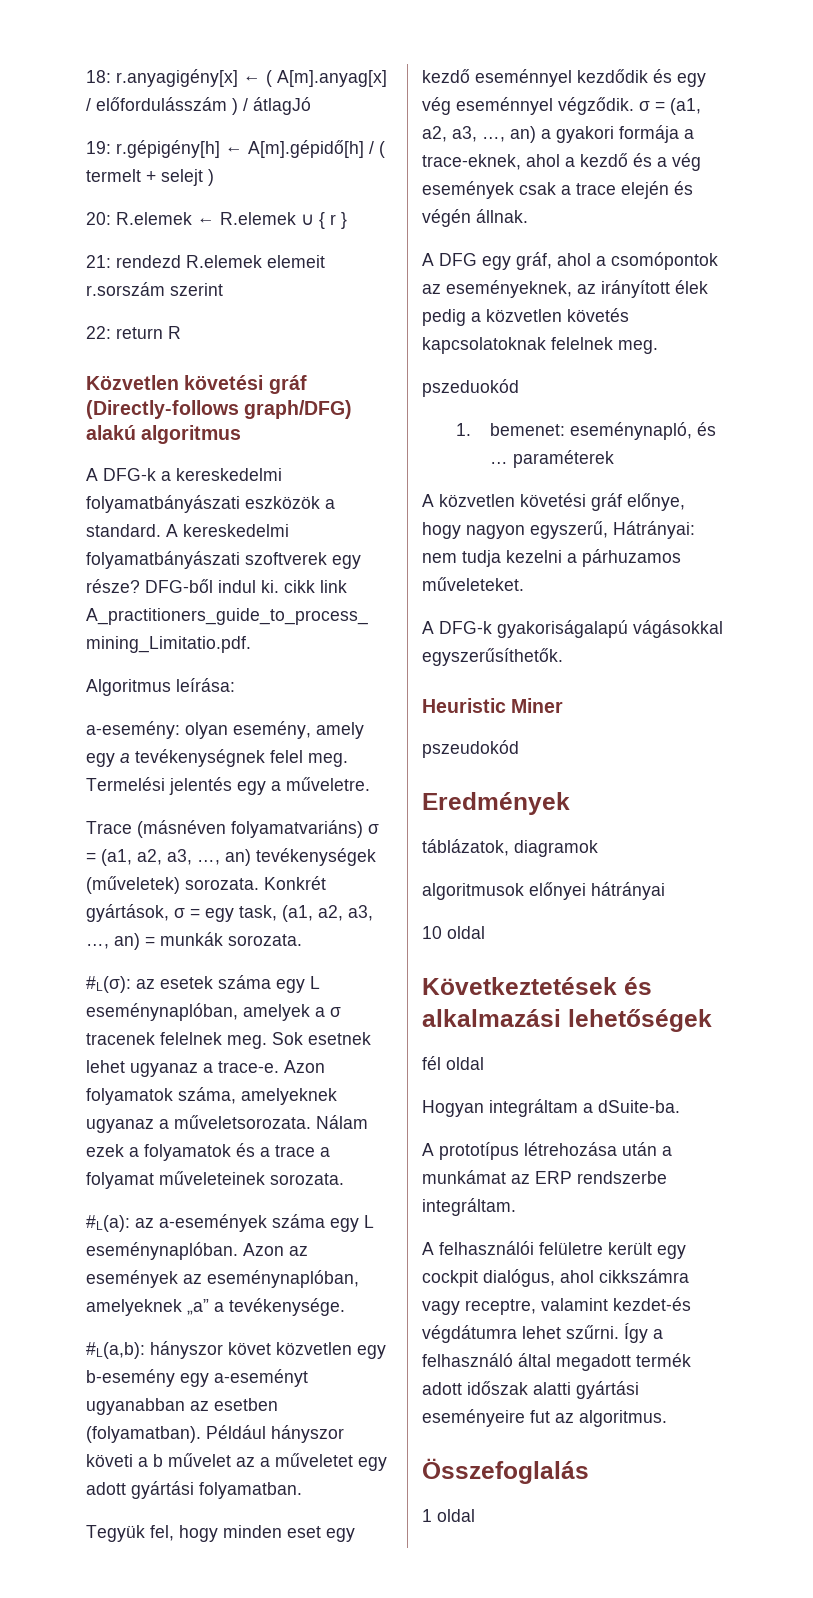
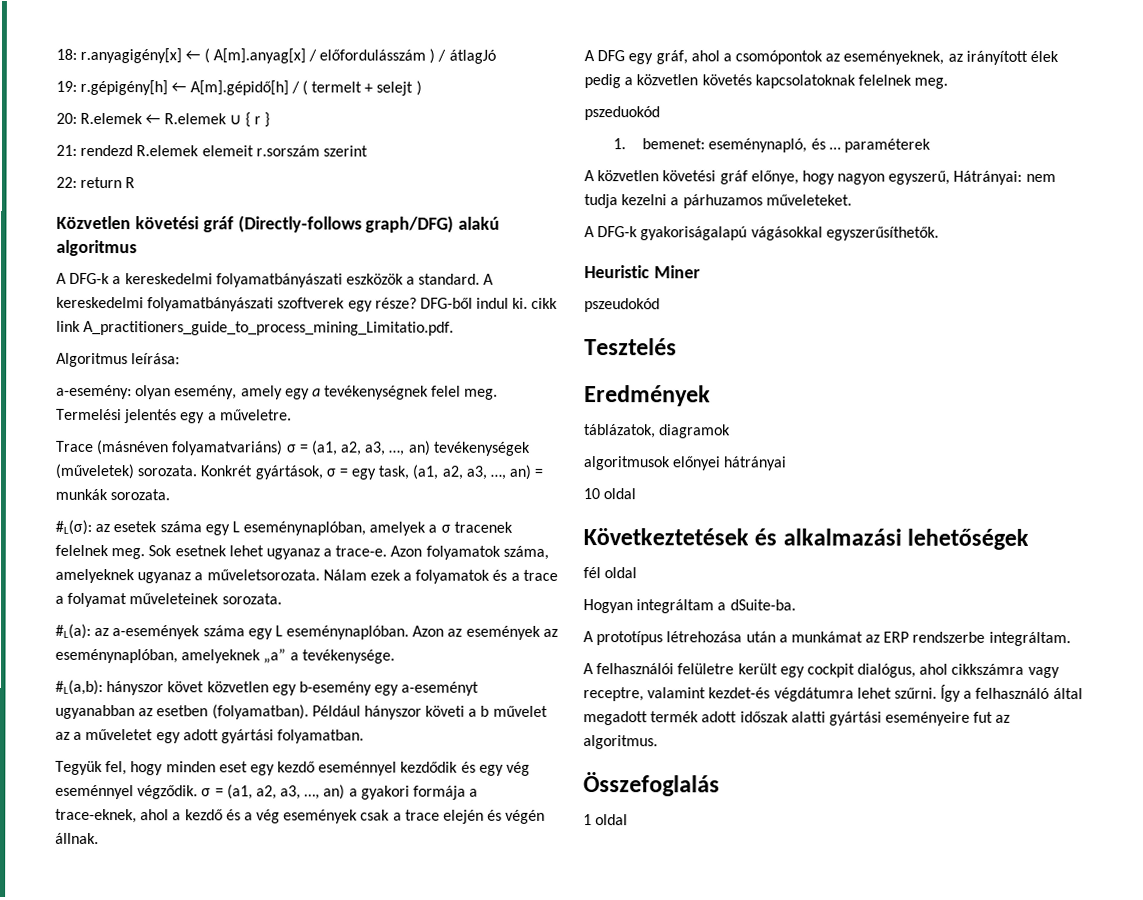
+ Tesztelés

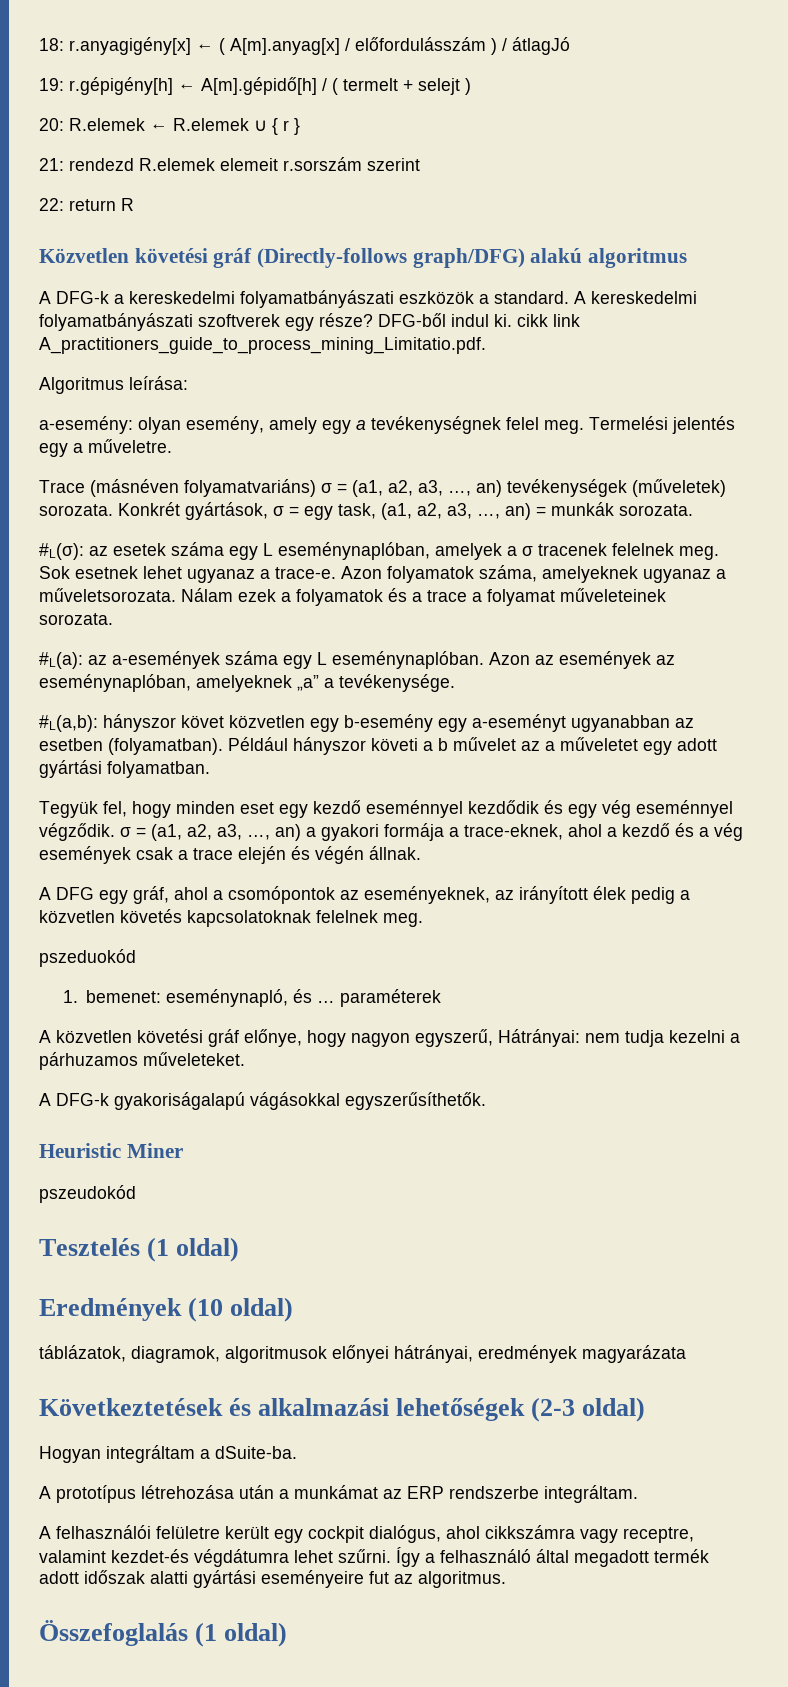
- Tesztelés
+ Tesztelés (1 oldal)
- Eredmények
+ Eredmények (10 oldal)
- táblázatok, diagramok
- algoritmusok előnyei hátrányai
- 10 oldal
+ táblázatok, diagramok, algoritmusok előnyei hátrányai, eredmények magyarázata
- Következtetések és alkalmazási lehetőségek
- fél oldal
+ Következtetések és alkalmazási lehetőségek (2-3 oldal)
- Összefoglalás
- 1 oldal
+ Összefoglalás (1 oldal)

